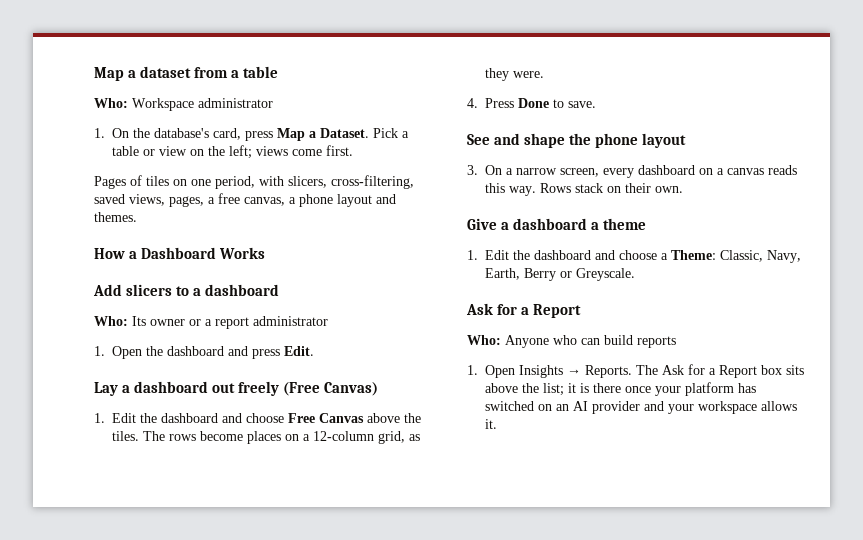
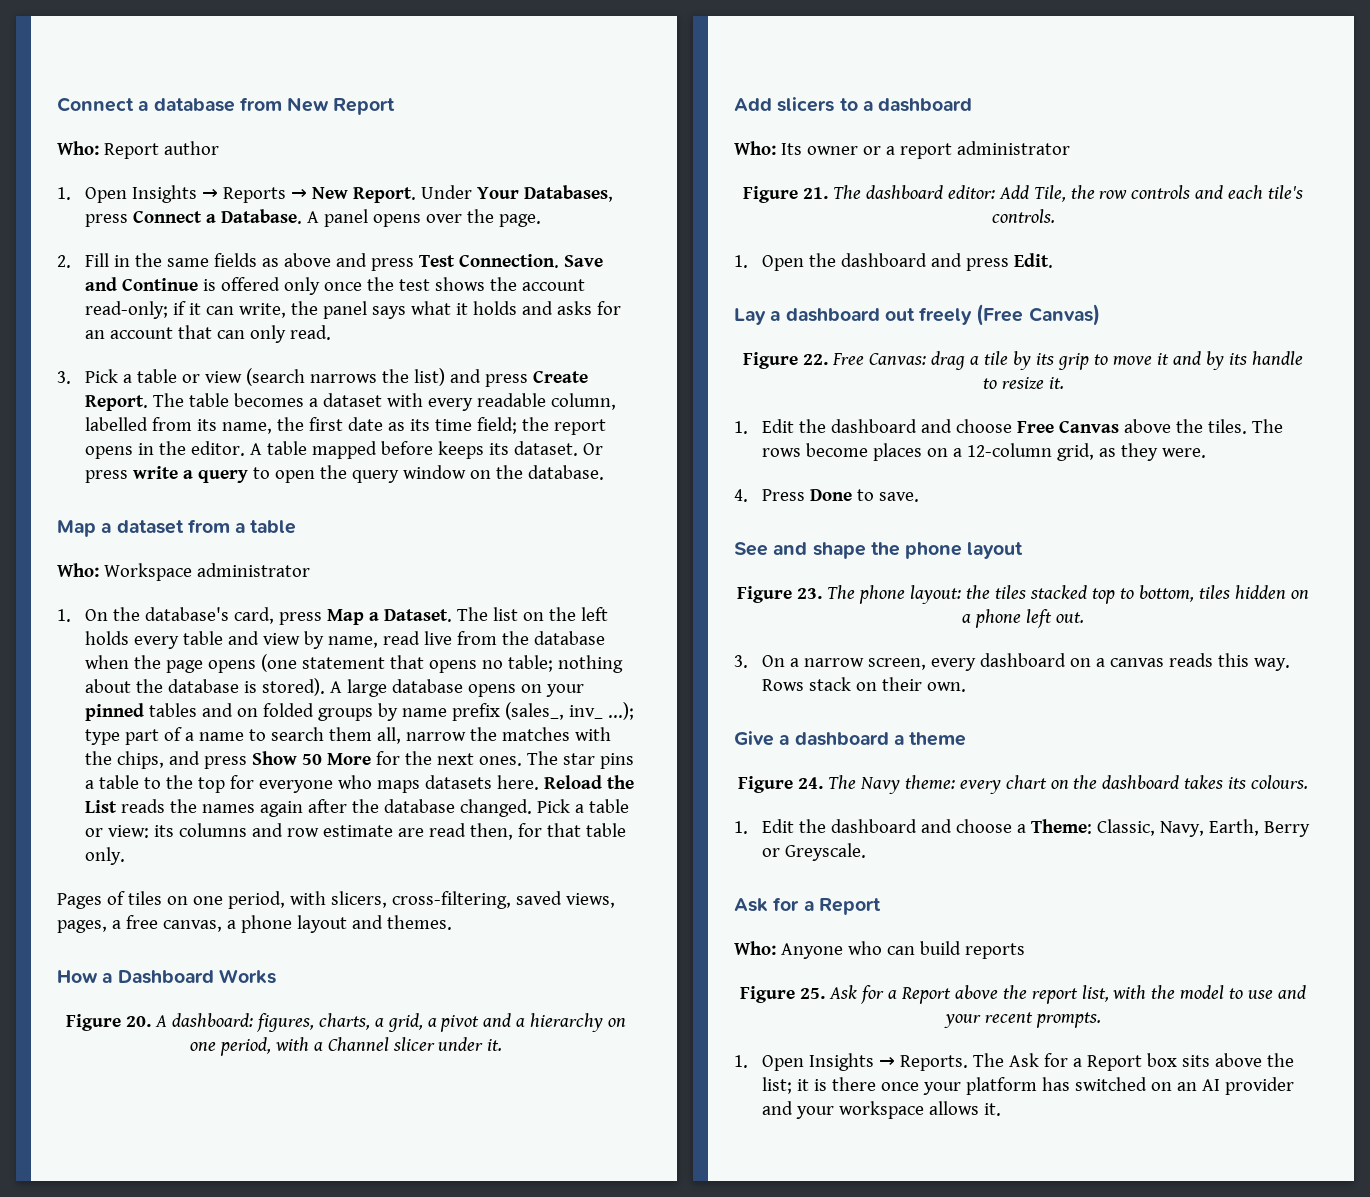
+ Connect a database from New Report
+ Who: Report author
+ 1. Open Insights → Reports → New Report. Under Your Databases, press Connect a Database. A panel opens over the page.
+ 2. Fill in the same fields as above and press Test Connection. Save and Continue is offered only once the test shows the account read-only; if it can write, the panel says what it holds and asks for an account that can only read.
+ 3. Pick a table or view (search narrows the list) and press Create Report. The table becomes a dataset with every readable column, labelled from its name, the first date as its time field; the report opens in the editor. A table mapped before keeps its dataset. Or press write a query to open the query window on the database.
- Pick a table or view on the left; views come first.
+ The list on the left holds every table and view by name, read live from the database when the page opens (one statement that opens no table; nothing about the database is stored). A large database opens on your pinned tables and on folded groups by name prefix (sales_, inv_ ...); type part of a name to search them all, narrow the matches with the chips, and press Show 50 More for the next ones. The star pins a table to the top for everyone who maps datasets here. Reload the List reads the names again after the database changed. Pick a table or view: its columns and row estimate are read then, for that table only.
+ Figure 20. A dashboard: figures, charts, a grid, a pivot and a hierarchy on one period, with a Channel slicer under it.
+ Figure 21. The dashboard editor: Add Tile, the row controls and each tile's controls.
+ Figure 22. Free Canvas: drag a tile by its grip to move it and by its handle to resize it.
+ Figure 23. The phone layout: the tiles stacked top to bottom, tiles hidden on a phone left out.
+ Figure 24. The Navy theme: every chart on the dashboard takes its colours.
+ Figure 25. Ask for a Report above the report list, with the model to use and your recent prompts.

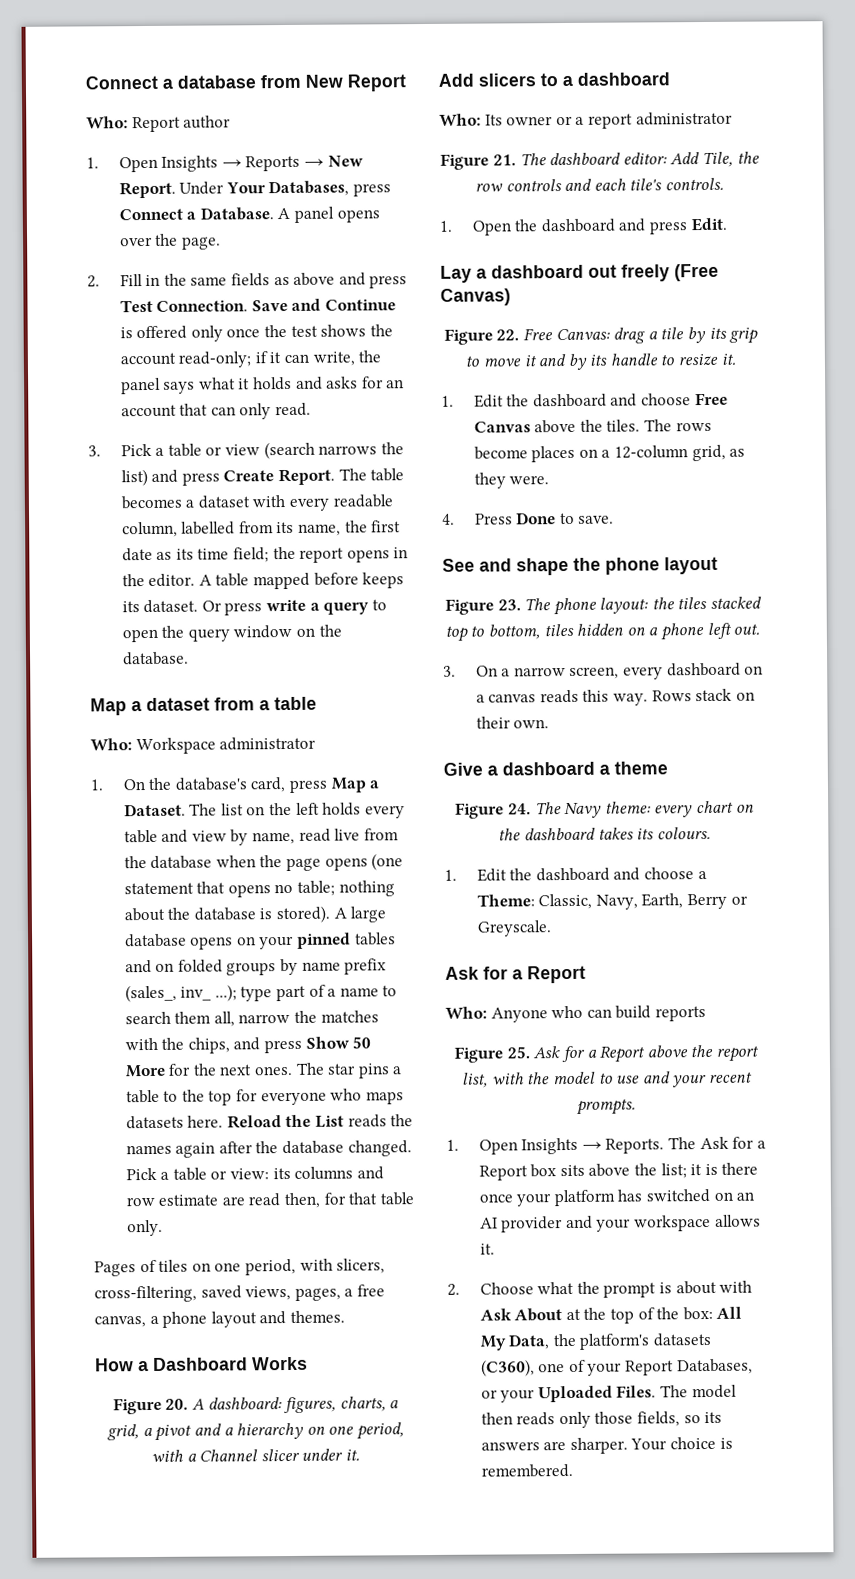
+ 2. Choose what the prompt is about with Ask About at the top of the box: All My Data, the platform's datasets (C360), one of your Report Databases, or your Uploaded Files. The model then reads only those fields, so its answers are sharper. Your choice is remembered.

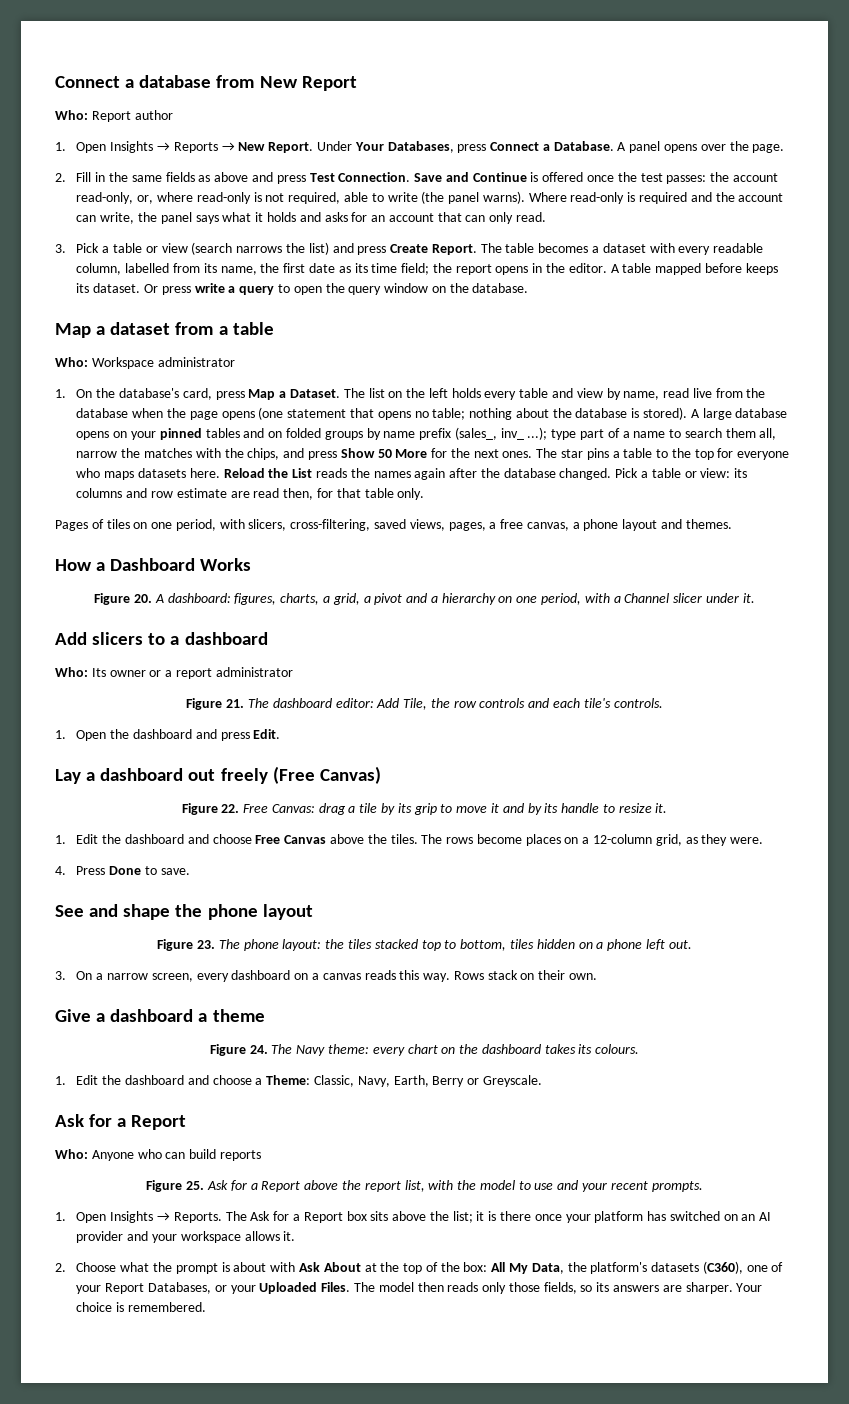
- Save and Continue is offered only once the test shows the account read-only; if it can write, the panel says what it holds and asks for an account that can only read.
+ Save and Continue is offered once the test passes: the account read-only, or, where read-only is not required, able to write (the panel warns). Where read-only is required and the account can write, the panel says what it holds and asks for an account that can only read.

